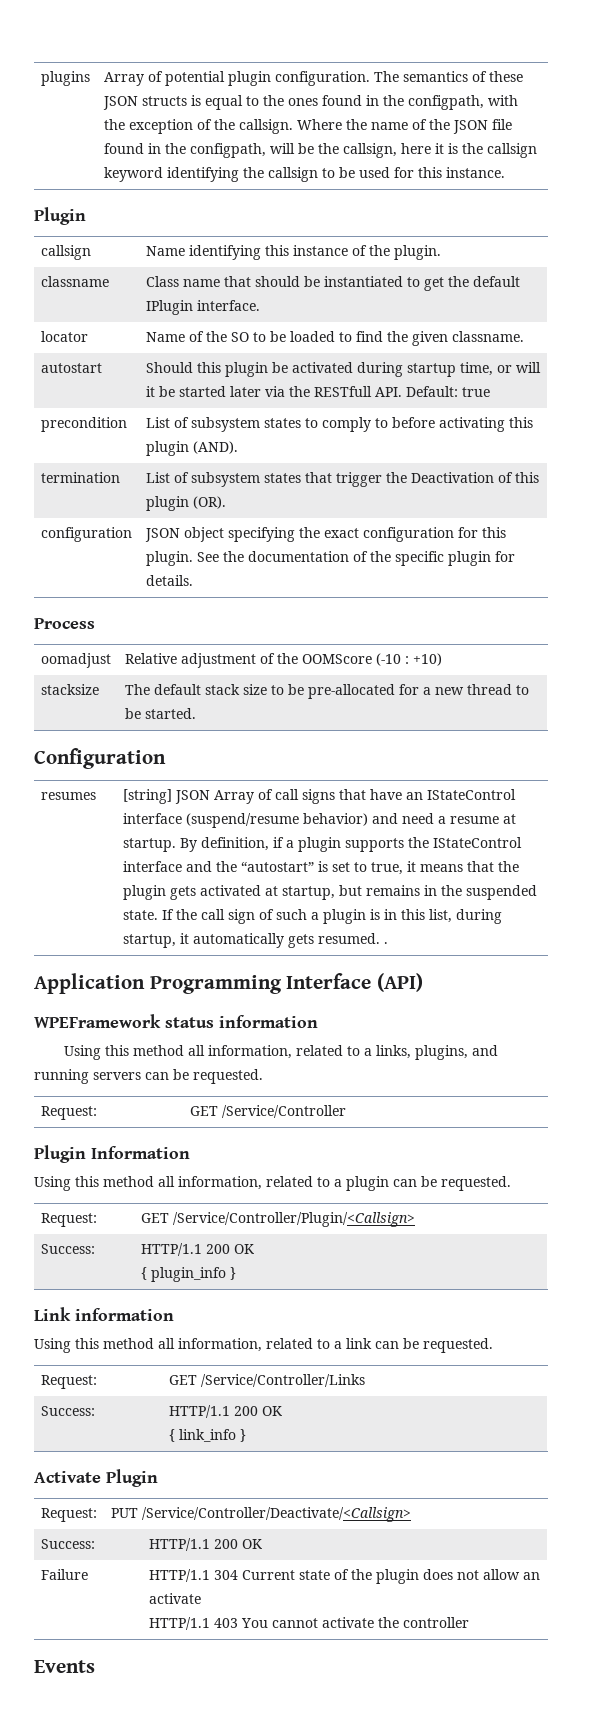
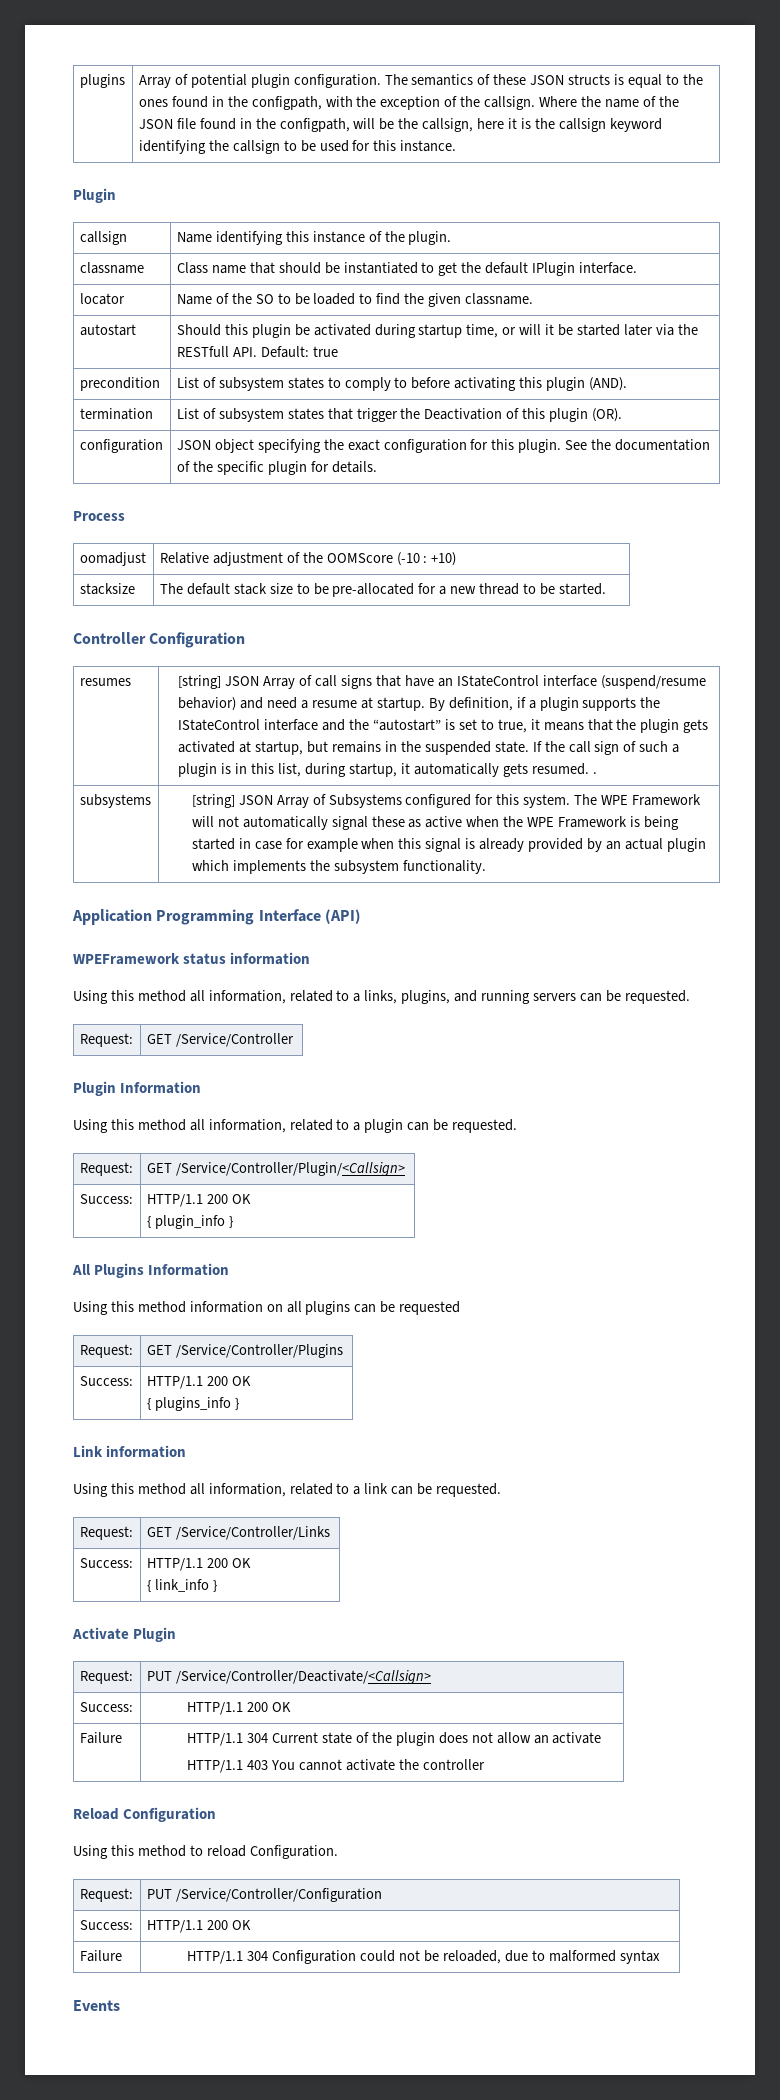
- Configuration
+ Controller Configuration
+ subsystems | [string] JSON Array of Subsystems configured for this system. The WPE Framework will not automatically signal these as active when the WPE Framework is being started in case for example when this signal is already provided by an actual plugin which implements the subsystem functionality.
+ All Plugins Information
+ Using this method information on all plugins can be requested
+ Request: | GET /Service/Controller/Plugins
+ Success: | HTTP/1.1 200 OK
+ { plugins_info }
+ Reload Configuration
+ Using this method to reload Configuration.
+ Request: | PUT /Service/Controller/Configuration
+ Success: | HTTP/1.1 200 OK
+ Failure | HTTP/1.1 304 Configuration could not be reloaded, due to malformed syntax

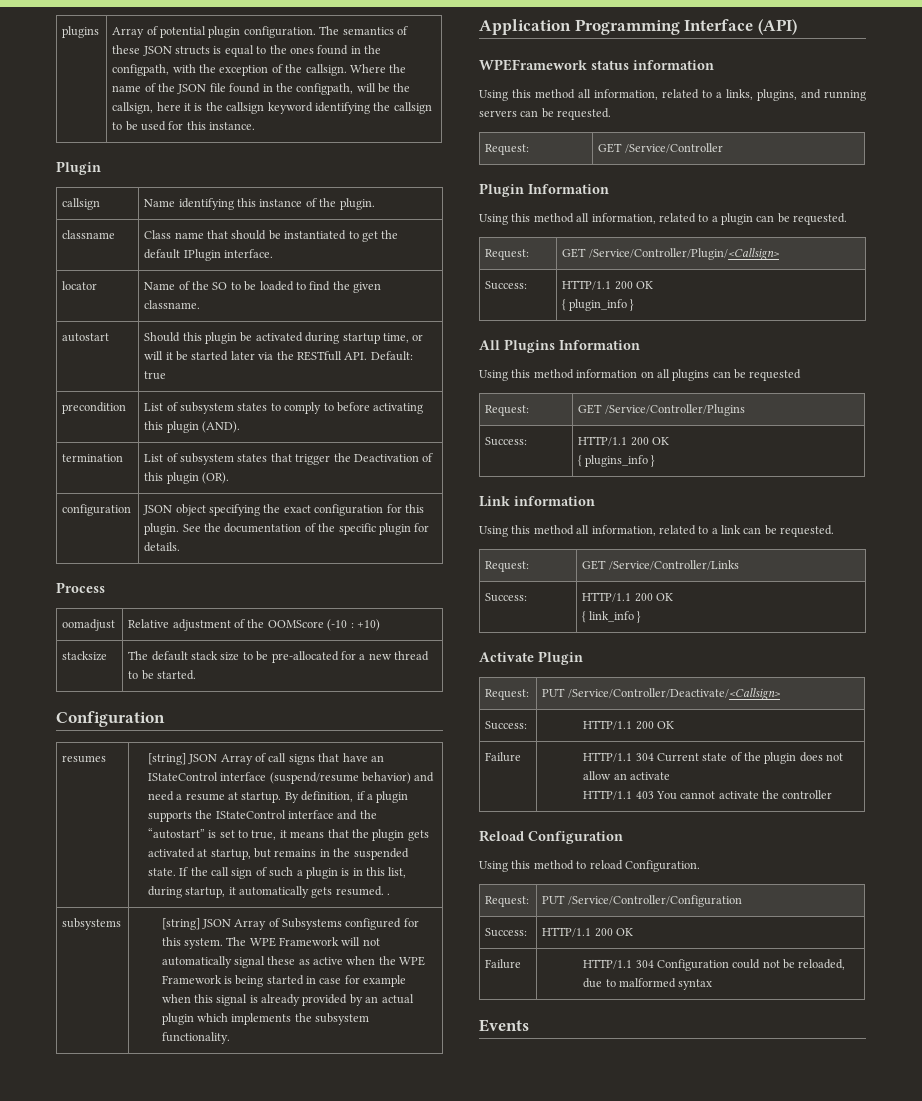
  stacksize | The default stack size to be pre-allocated for a new thread to be started.
- Controller Configuration
+ Configuration

